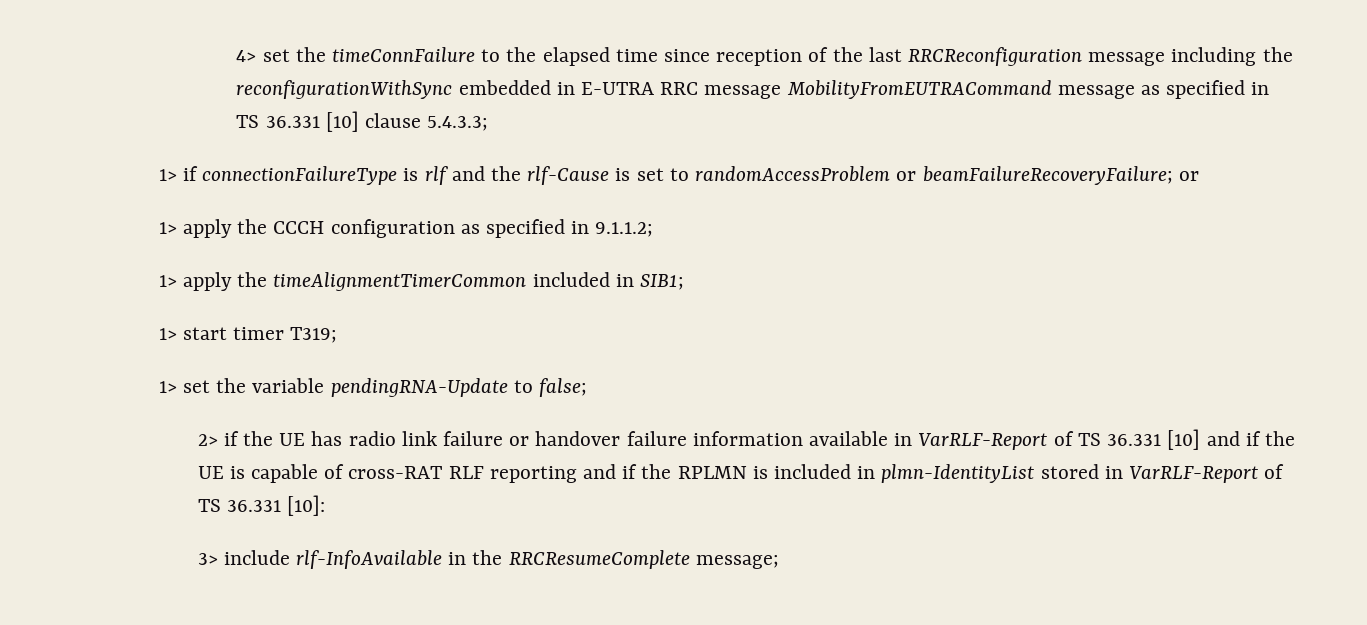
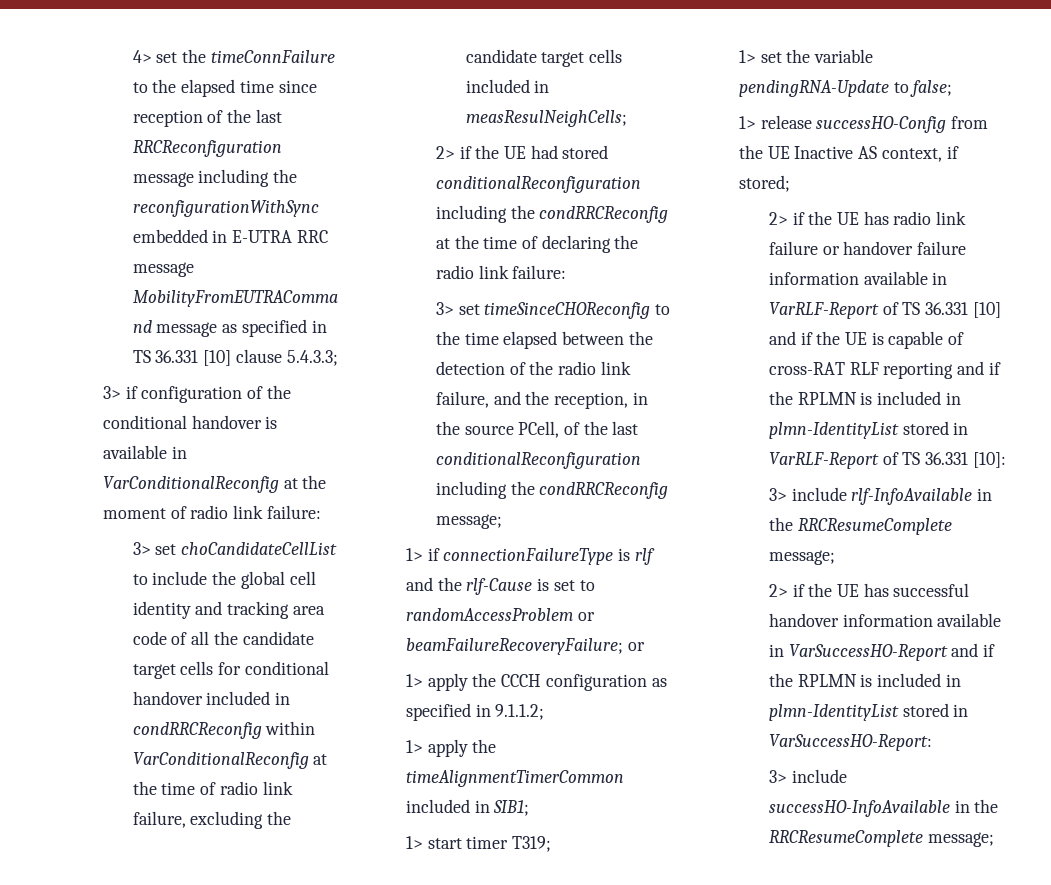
+ 3> if configuration of the conditional handover is available in VarConditionalReconfig at the moment of radio link failure:
+ 3> set choCandidateCellList to include the global cell identity and tracking area code of all the candidate target cells for conditional handover included in condRRCReconfig within VarConditionalReconfig at the time of radio link failure, excluding the candidate target cells included in measResulNeighCells;
+ 2> if the UE had stored conditionalReconfiguration including the condRRCReconfig at the time of declaring the radio link failure:
+ 3> set timeSinceCHOReconfig to the time elapsed between the detection of the radio link failure, and the reception, in the source PCell, of the last conditionalReconfiguration including the condRRCReconfig message;
+ 1> release successHO-Config from the UE Inactive AS context, if stored;
+ 2> if the UE has successful handover information available in VarSuccessHO-Report and if the RPLMN is included in plmn-IdentityList stored in VarSuccessHO-Report:
+ 3> include successHO-InfoAvailable in the RRCResumeComplete message;

